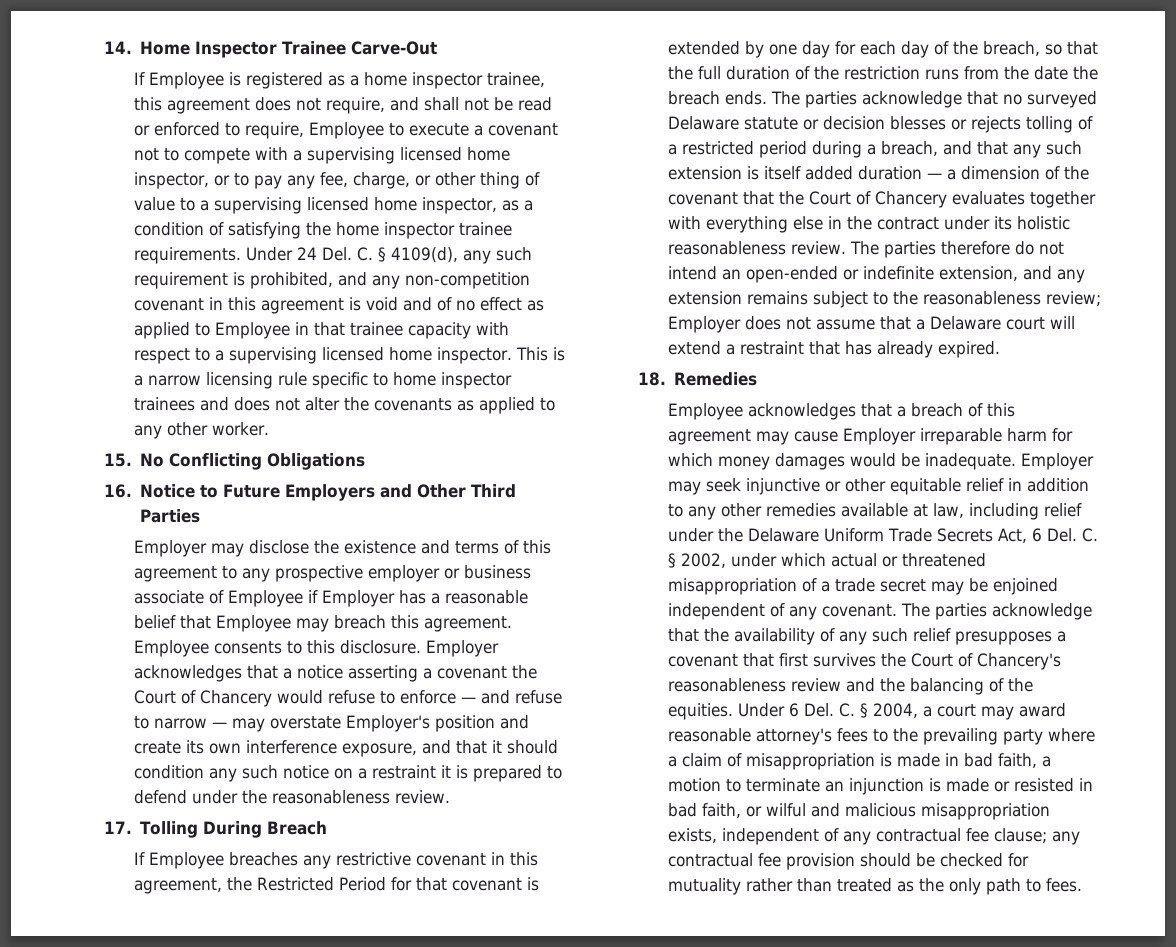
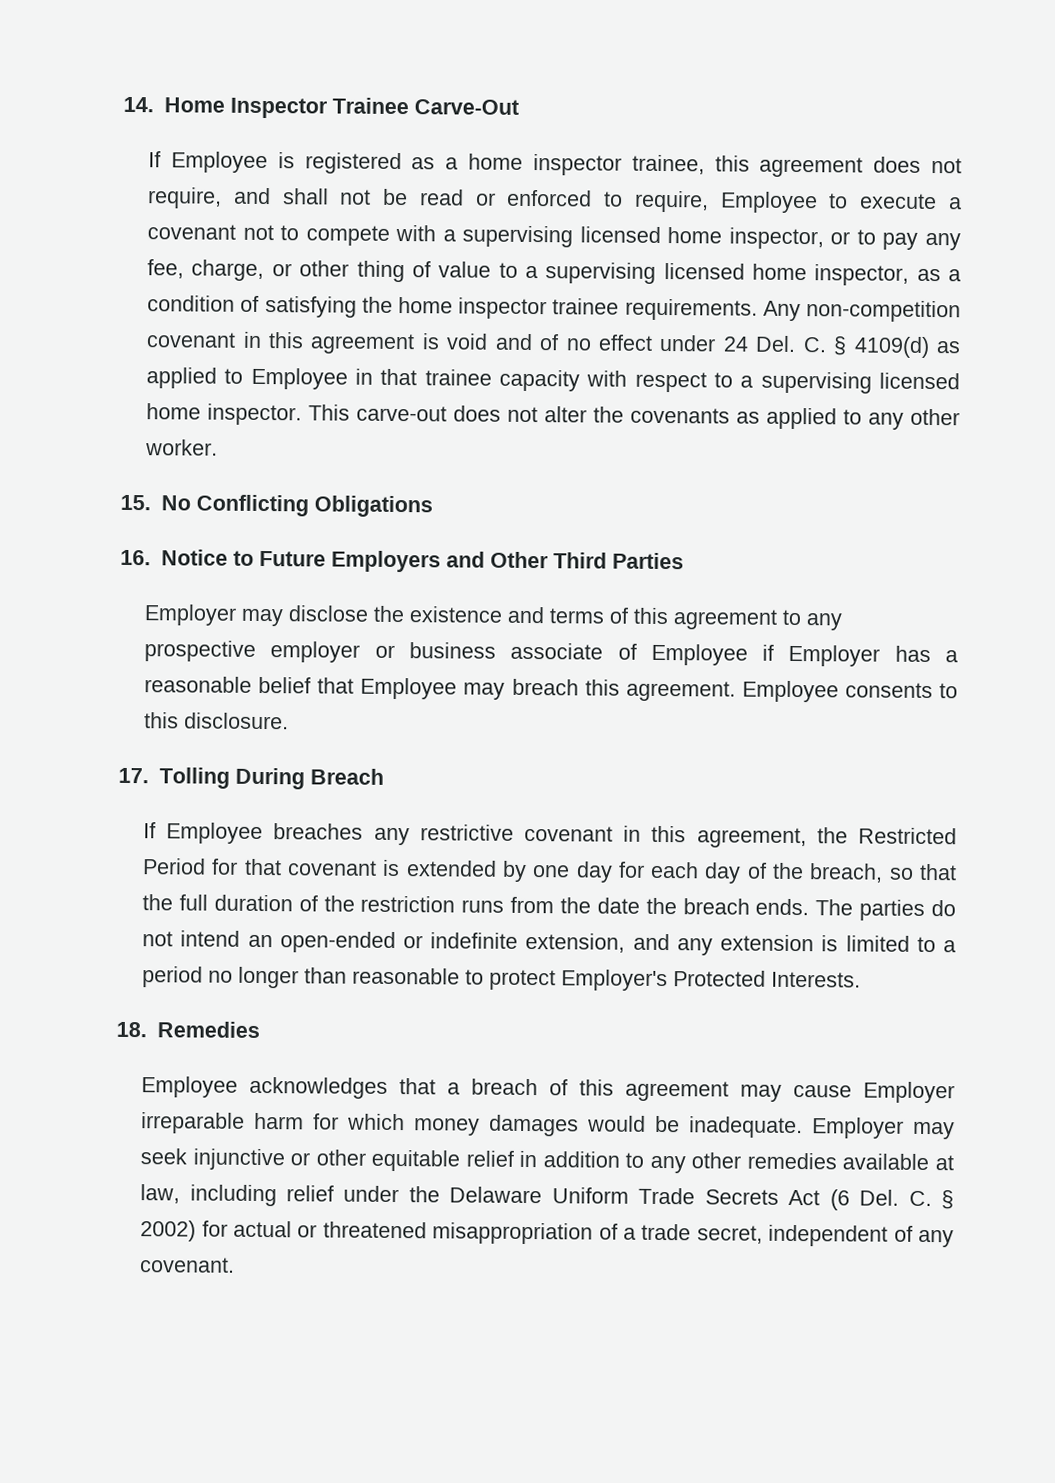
- Under 24 Del. C. § 4109(d), any such requirement is prohibited, and any non-competition covenant in this agreement is void and of no effect as applied to Employee in that trainee capacity with respect to a supervising licensed home inspector.
+ Any non-competition covenant in this agreement is void and of no effect under 24 Del. C. § 4109(d) as applied to Employee in that trainee capacity with respect to a supervising licensed home inspector.
- This is a narrow licensing rule specific to home inspector trainees and does not alter the covenants as applied to any other worker.
+ This carve-out does not alter the covenants as applied to any other worker.
- Employer acknowledges that a notice asserting a covenant the Court of Chancery would refuse to enforce — and refuse to narrow — may overstate Employer's position and create its own interference exposure, and that it should condition any such notice on a restraint it is prepared to defend under the reasonableness review.
- The parties acknowledge that no surveyed Delaware statute or decision blesses or rejects tolling of a restricted period during a breach, and that any such extension is itself added duration — a dimension of the covenant that the Court of Chancery evaluates together with everything else in the contract under its holistic reasonableness review. The parties therefore do not intend an open-ended or indefinite extension, and any extension remains subject to the reasonableness review; Employer does not assume that a Delaware court will extend a restraint that has already expired.
+ The parties do not intend an open-ended or indefinite extension, and any extension is limited to a period no longer than reasonable to protect Employer's Protected Interests.
- Employer may seek injunctive or other equitable relief in addition to any other remedies available at law, including relief under the Delaware Uniform Trade Secrets Act, 6 Del. C. § 2002, under which actual or threatened misappropriation of a trade secret may be enjoined independent of any covenant. The parties acknowledge that the availability of any such relief presupposes a covenant that first survives the Court of Chancery's reasonableness review and the balancing of the equities. Under 6 Del. C. § 2004, a court may award reasonable attorney's fees to the prevailing party where a claim of misappropriation is made in bad faith, a motion to terminate an injunction is made or resisted in bad faith, or wilful and malicious misappropriation exists, independent of any contractual fee clause; any contractual fee provision should be checked for mutuality rather than treated as the only path to fees.
+ Employer may seek injunctive or other equitable relief in addition to any other remedies available at law, including relief under the Delaware Uniform Trade Secrets Act (6 Del. C. § 2002) for actual or threatened misappropriation of a trade secret, independent of any covenant.

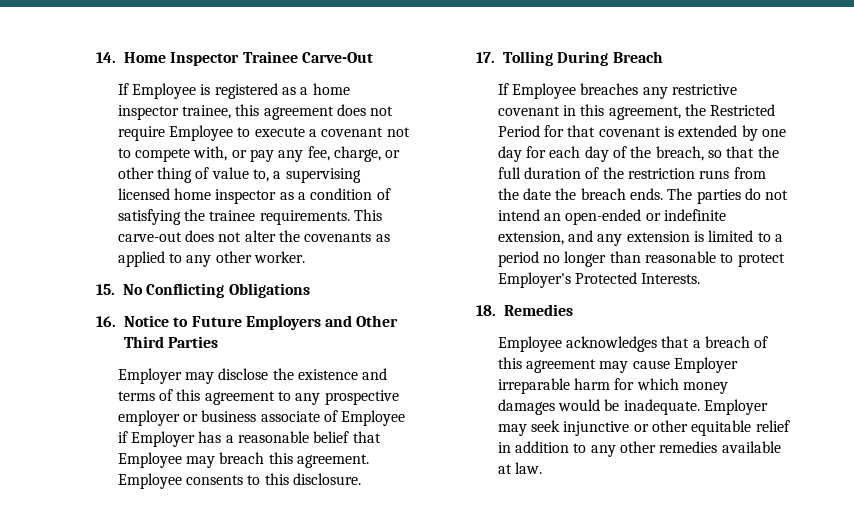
- If Employee is registered as a home inspector trainee, this agreement does not require, and shall not be read or enforced to require, Employee to execute a covenant not to compete with a supervising licensed home inspector, or to pay any fee, charge, or other thing of value to a supervising licensed home inspector, as a condition of satisfying the home inspector trainee requirements. Any non-competition covenant in this agreement is void and of no effect under 24 Del. C. § 4109(d) as applied to Employee in that trainee capacity with respect to a supervising licensed home inspector.
+ If Employee is registered as a home inspector trainee, this agreement does not require Employee to execute a covenant not to compete with, or pay any fee, charge, or other thing of value to, a supervising licensed home inspector as a condition of satisfying the trainee requirements.
- Employer may seek injunctive or other equitable relief in addition to any other remedies available at law, including relief under the Delaware Uniform Trade Secrets Act (6 Del. C. § 2002) for actual or threatened misappropriation of a trade secret, independent of any covenant.
+ Employer may seek injunctive or other equitable relief in addition to any other remedies available at law.

